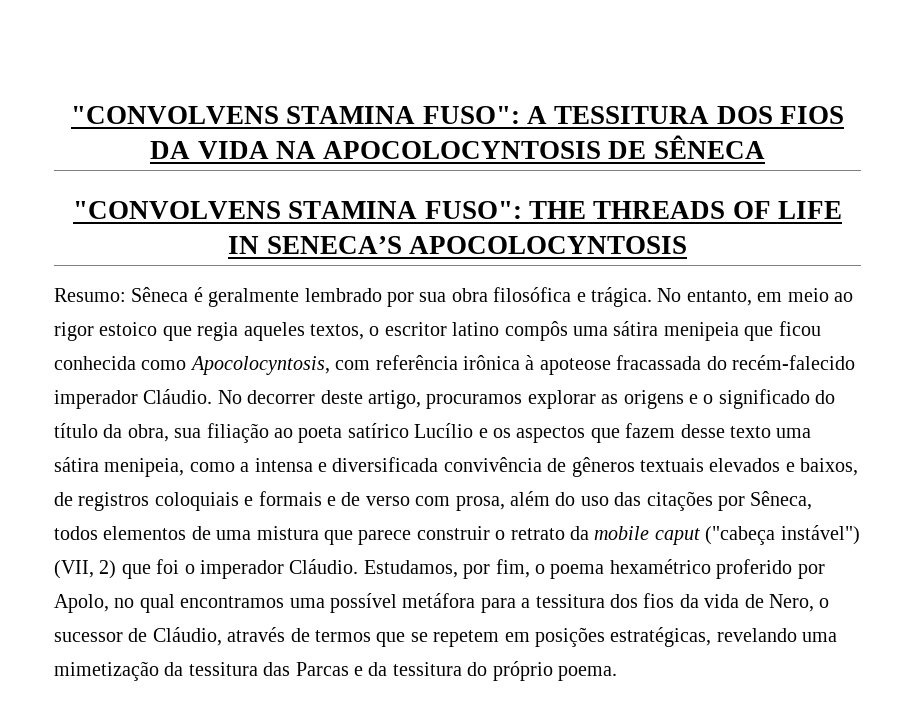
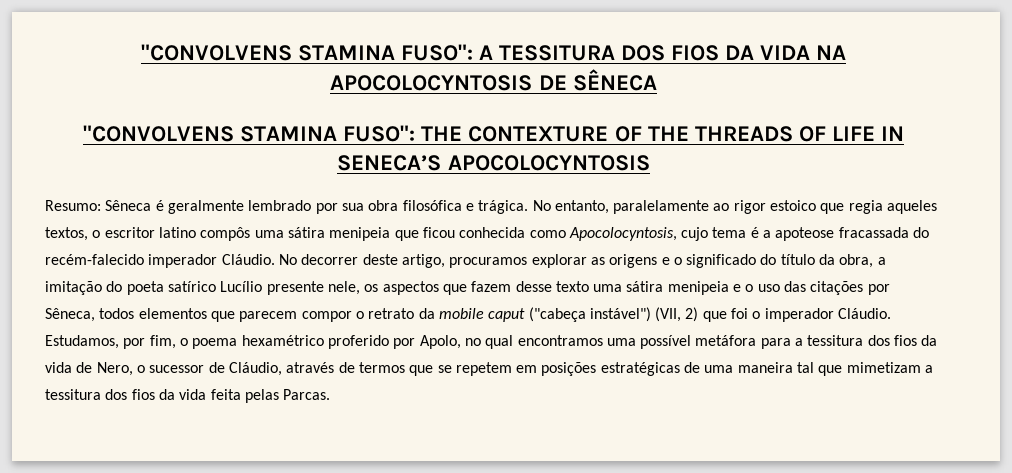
- "CONVOLVENS STAMINA FUSO": THE THREADS OF LIFE IN SENECA’S APOCOLOCYNTOSIS
+ "CONVOLVENS STAMINA FUSO": THE CONTEXTURE OF THE THREADS OF LIFE IN SENECA’S APOCOLOCYNTOSIS
- No entanto, em meio ao rigor estoico que regia aqueles textos, o escritor latino compôs uma sátira menipeia que ficou conhecida como Apocolocyntosis, com referência irônica à apoteose fracassada do recém-falecido imperador Cláudio.
+ No entanto, paralelamente ao rigor estoico que regia aqueles textos, o escritor latino compôs uma sátira menipeia que ficou conhecida como Apocolocyntosis, cujo tema é a apoteose fracassada do recém-falecido imperador Cláudio.
- No decorrer deste artigo, procuramos explorar as origens e o significado do título da obra, sua filiação ao poeta satírico Lucílio e os aspectos que fazem desse texto uma sátira menipeia, como a intensa e diversificada convivência de gêneros textuais elevados e baixos, de registros coloquiais e formais e de verso com prosa, além do uso das citações por Sêneca, todos elementos de uma mistura que parece construir o retrato da mobile caput ("cabeça instável") (VII, 2) que foi o imperador Cláudio.
+ No decorrer deste artigo, procuramos explorar as origens e o significado do título da obra, a imitação do poeta satírico Lucílio presente nele, os aspectos que fazem desse texto uma sátira menipeia e o uso das citações por Sêneca, todos elementos que parecem compor o retrato da mobile caput ("cabeça instável") (VII, 2) que foi o imperador Cláudio.
- Estudamos, por fim, o poema hexamétrico proferido por Apolo, no qual encontramos uma possível metáfora para a tessitura dos fios da vida de Nero, o sucessor de Cláudio, através de termos que se repetem em posições estratégicas, revelando uma mimetização da tessitura das Parcas e da tessitura do próprio poema.
+ Estudamos, por fim, o poema hexamétrico proferido por Apolo, no qual encontramos uma possível metáfora para a tessitura dos fios da vida de Nero, o sucessor de Cláudio, através de termos que se repetem em posições estratégicas de uma maneira tal que mimetizam a tessitura dos fios da vida feita pelas Parcas.

